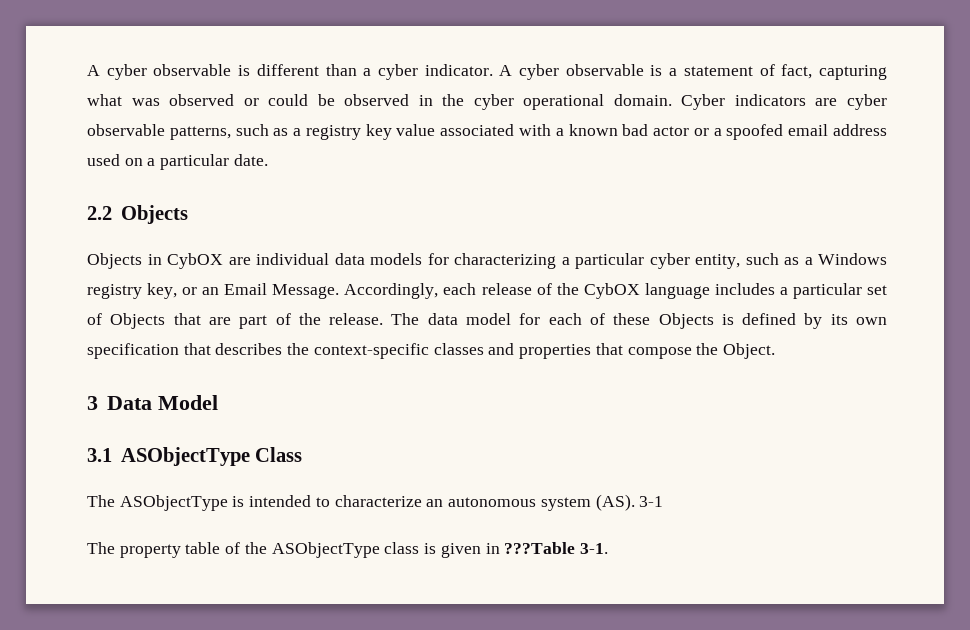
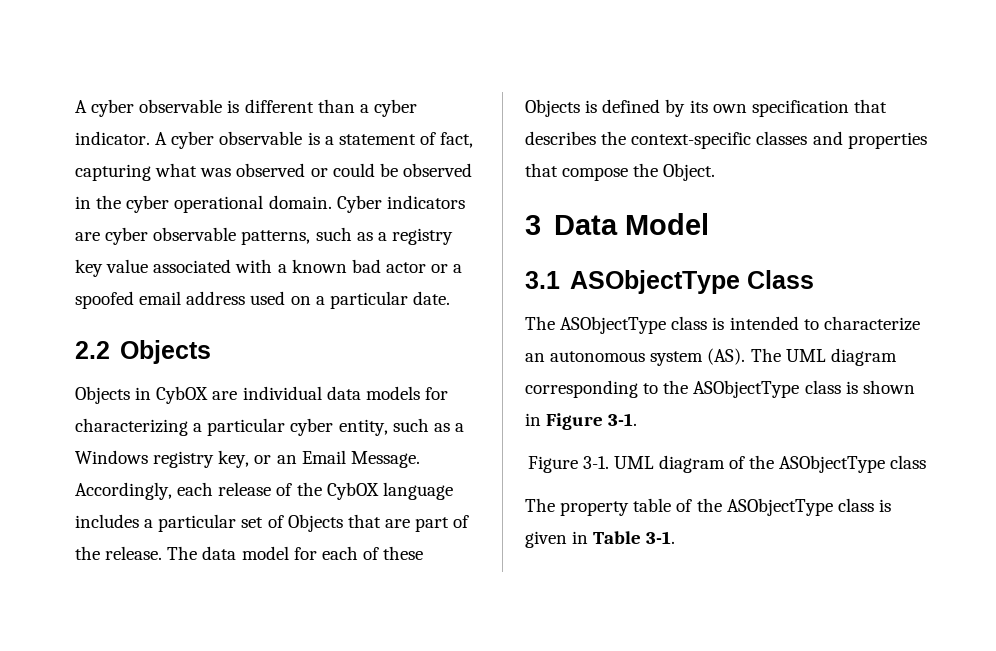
- The ASObjectType is intended to characterize an autonomous system (AS). 3-1
+ The ASObjectType class is intended to characterize an autonomous system (AS). The UML diagram corresponding to the ASObjectType class is shown in Figure 3-1.
+ Figure 3-1. UML diagram of the ASObjectType class
- The property table of the ASObjectType class is given in ???Table 3-1.
+ The property table of the ASObjectType class is given in Table 3-1.

